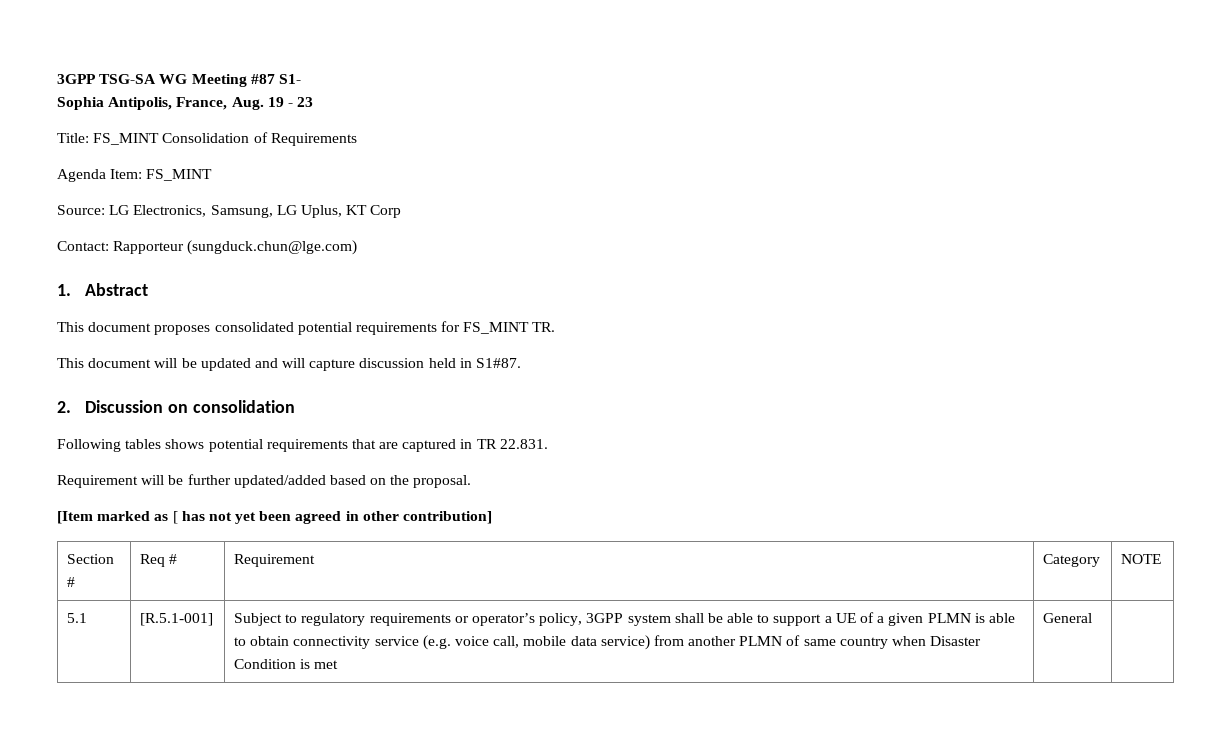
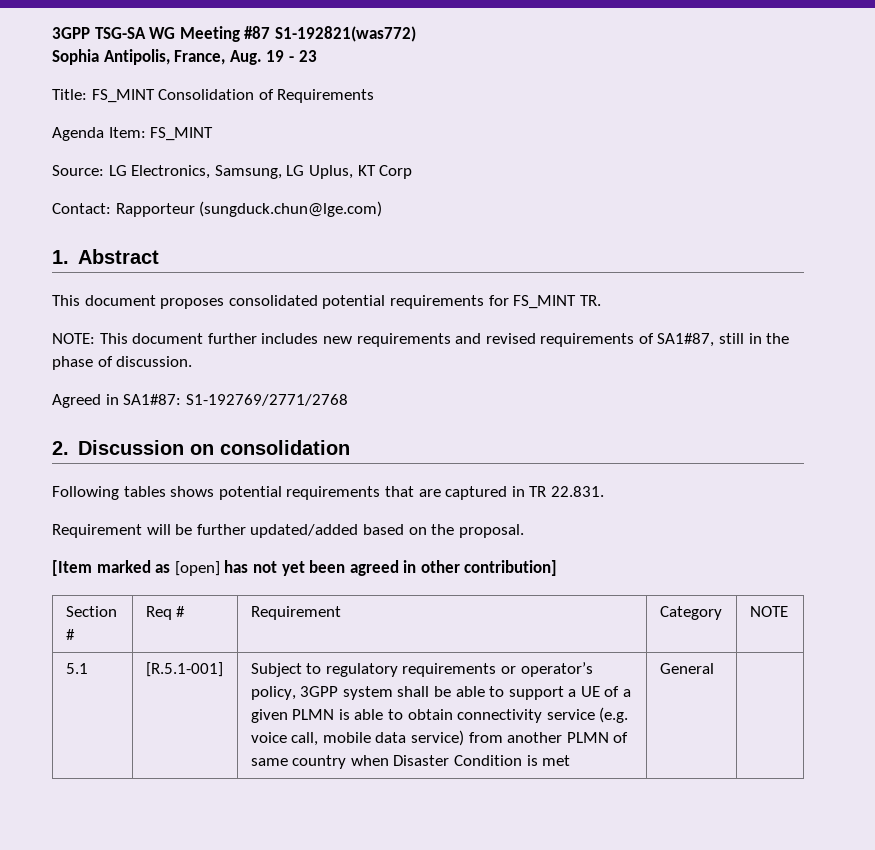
- 3GPP TSG-SA WG Meeting #87 S1-
+ 3GPP TSG-SA WG Meeting #87 S1-192821(was772)
- This document will be updated and will capture discussion held in S1#87.
+ NOTE: This document further includes new requirements and revised requirements of SA1#87, still in the phase of discussion.
+ Agreed in SA1#87: S1-192769/2771/2768
- [Item marked as [ has not yet been agreed in other contribution]
+ [Item marked as [open] has not yet been agreed in other contribution]

